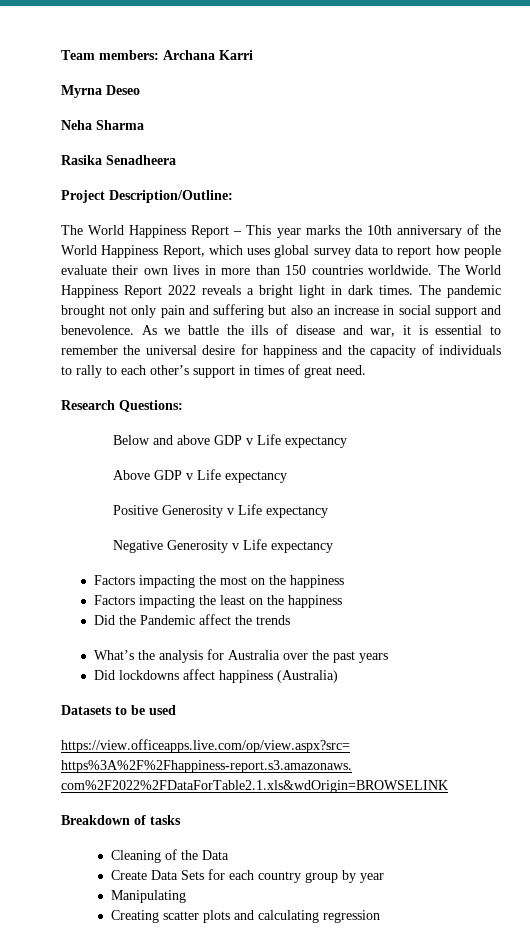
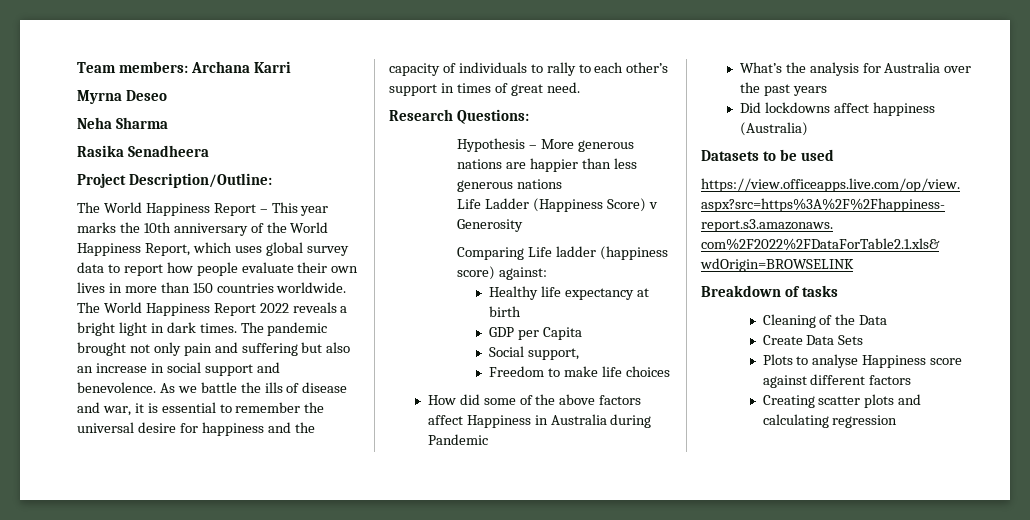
- Below and above GDP v Life expectancy
- Above GDP v Life expectancy
- Positive Generosity v Life expectancy
- Negative Generosity v Life expectancy
- Factors impacting the most on the happiness
- Factors impacting the least on the happiness
- Did the Pandemic affect the trends
+ Hypothesis – More generous nations are happier than less generous nations
+ Life Ladder (Happiness Score) v Generosity
+ Comparing Life ladder (happiness score) against:
+ Healthy life expectancy at birth
+ GDP per Capita
+ Social support,
+ Freedom to make life choices
+ How did some of the above factors affect Happiness in Australia during Pandemic
- Create Data Sets for each country group by year
- Manipulating
+ Create Data Sets
+ Plots to analyse Happiness score against different factors

